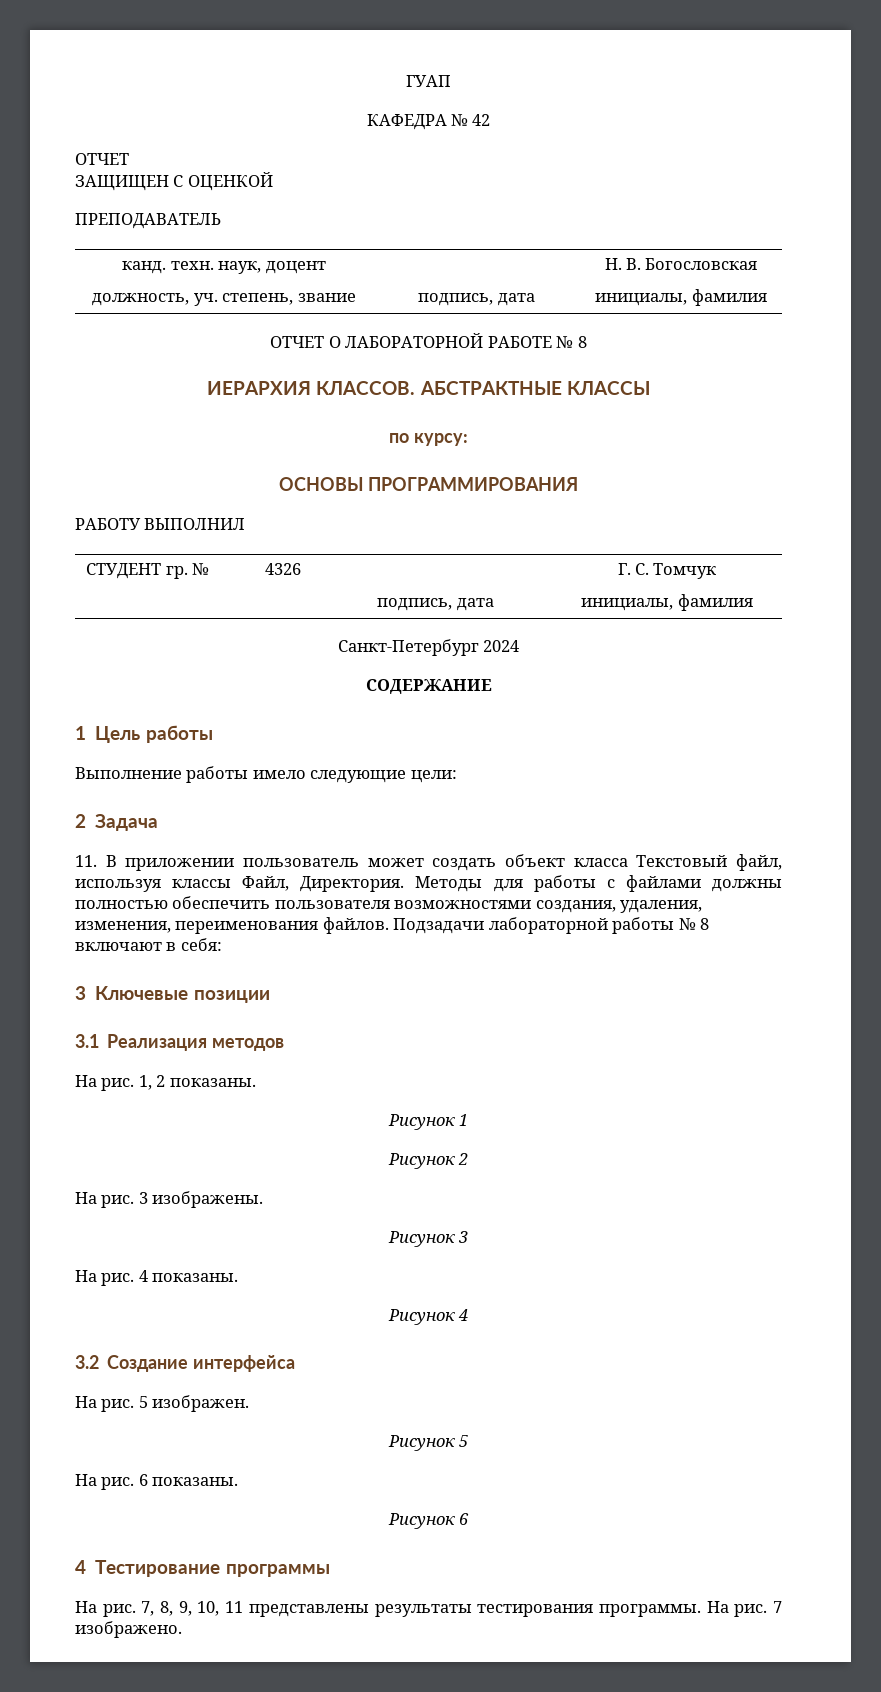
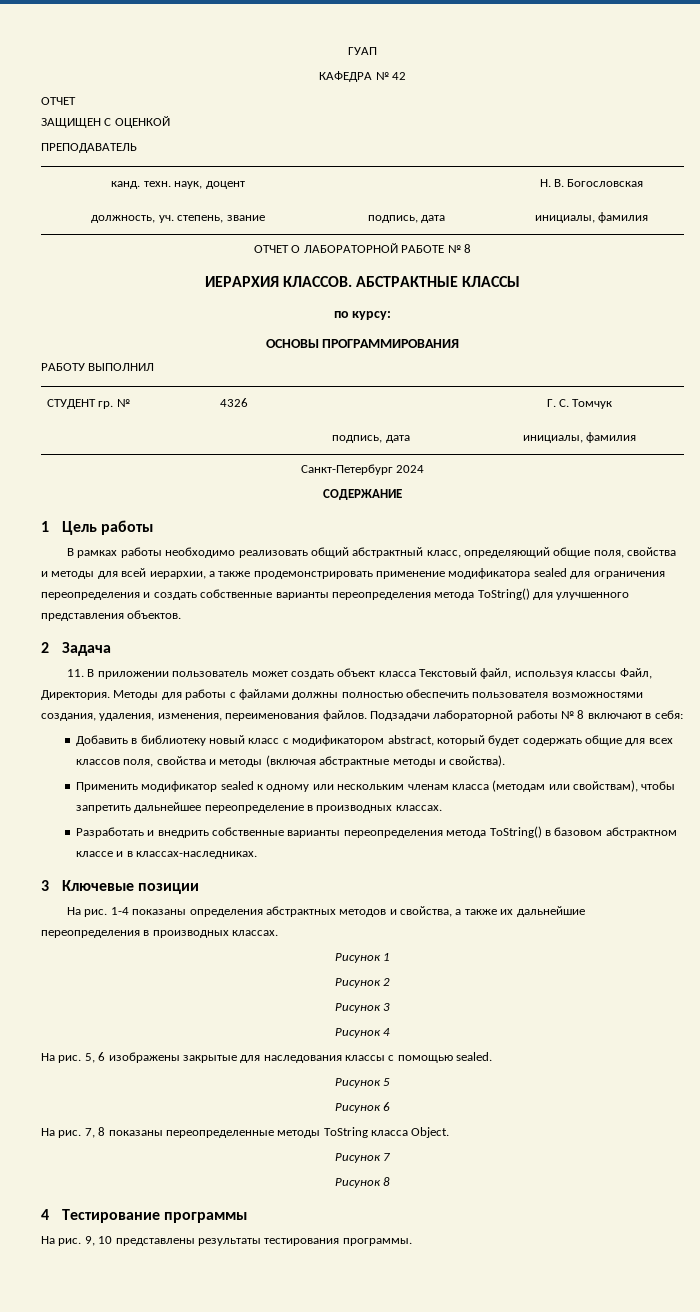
- Выполнение работы имело следующие цели:
+ В рамках работы необходимо реализовать общий абстрактный класс, определяющий общие поля, свойства и методы для всей иерархии, а также продемонстрировать применение модификатора sealed для ограничения переопределения и создать собственные варианты переопределения метода ToString() для улучшенного представления объектов.
+ Добавить в библиотеку новый класс с модификатором abstract, который будет содержать общие для всех классов поля, свойства и методы (включая абстрактные методы и свойства).
+ Применить модификатор sealed к одному или нескольким членам класса (методам или свойствам), чтобы запретить дальнейшее переопределение в производных классах.
+ Разработать и внедрить собственные варианты переопределения метода ToString() в базовом абстрактном классе и в классах-наследниках.
- 3.1 Реализация методов
- На рис. 1, 2 показаны.
+ На рис. 1-4 показаны определения абстрактных методов и свойства, а также их дальнейшие переопределения в производных классах.
  Рисунок 1
  Рисунок 2
- На рис. 3 изображены.
  Рисунок 3
- На рис. 4 показаны.
- 3.2 Создание интерфейса
- На рис. 5 изображен.
+ На рис. 5, 6 изображены закрытые для наследования классы с помощью sealed.
- На рис. 6 показаны.
  Рисунок 6
+ На рис. 7, 8 показаны переопределенные методы ToString класса Object.
+ Рисунок 7
+ Рисунок 8
- 7, 8, 9, 10, 11 представлены результаты тестирования программы. На рис. 7 изображено.
+ 9, 10 представлены результаты тестирования программы.

